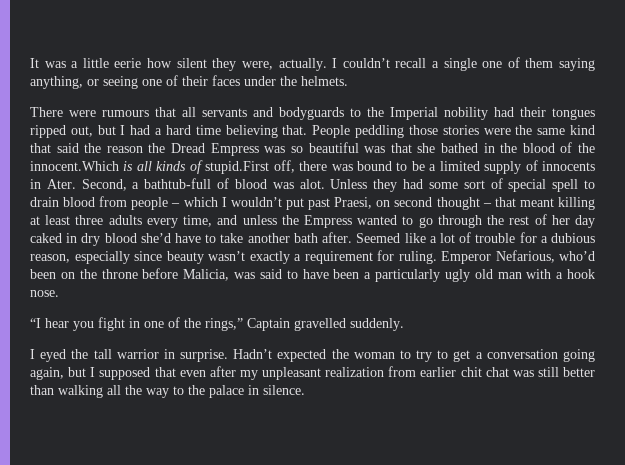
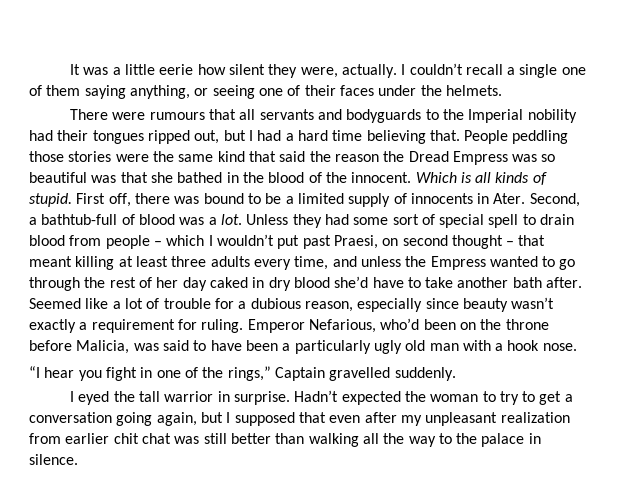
- People peddling those stories were the same kind that said the reason the Dread Empress was so beautiful was that she bathed in the blood of the innocent.Which is all kinds of stupid.First off, there was bound to be a limited supply of innocents in Ater.
+ People peddling those stories were the same kind that said the reason the Dread Empress was so beautiful was that she bathed in the blood of the innocent. Which is all kinds of stupid. First off, there was bound to be a limited supply of innocents in Ater.
- Second, a bathtub-full of blood was alot.
+ Second, a bathtub-full of blood was a lot.

